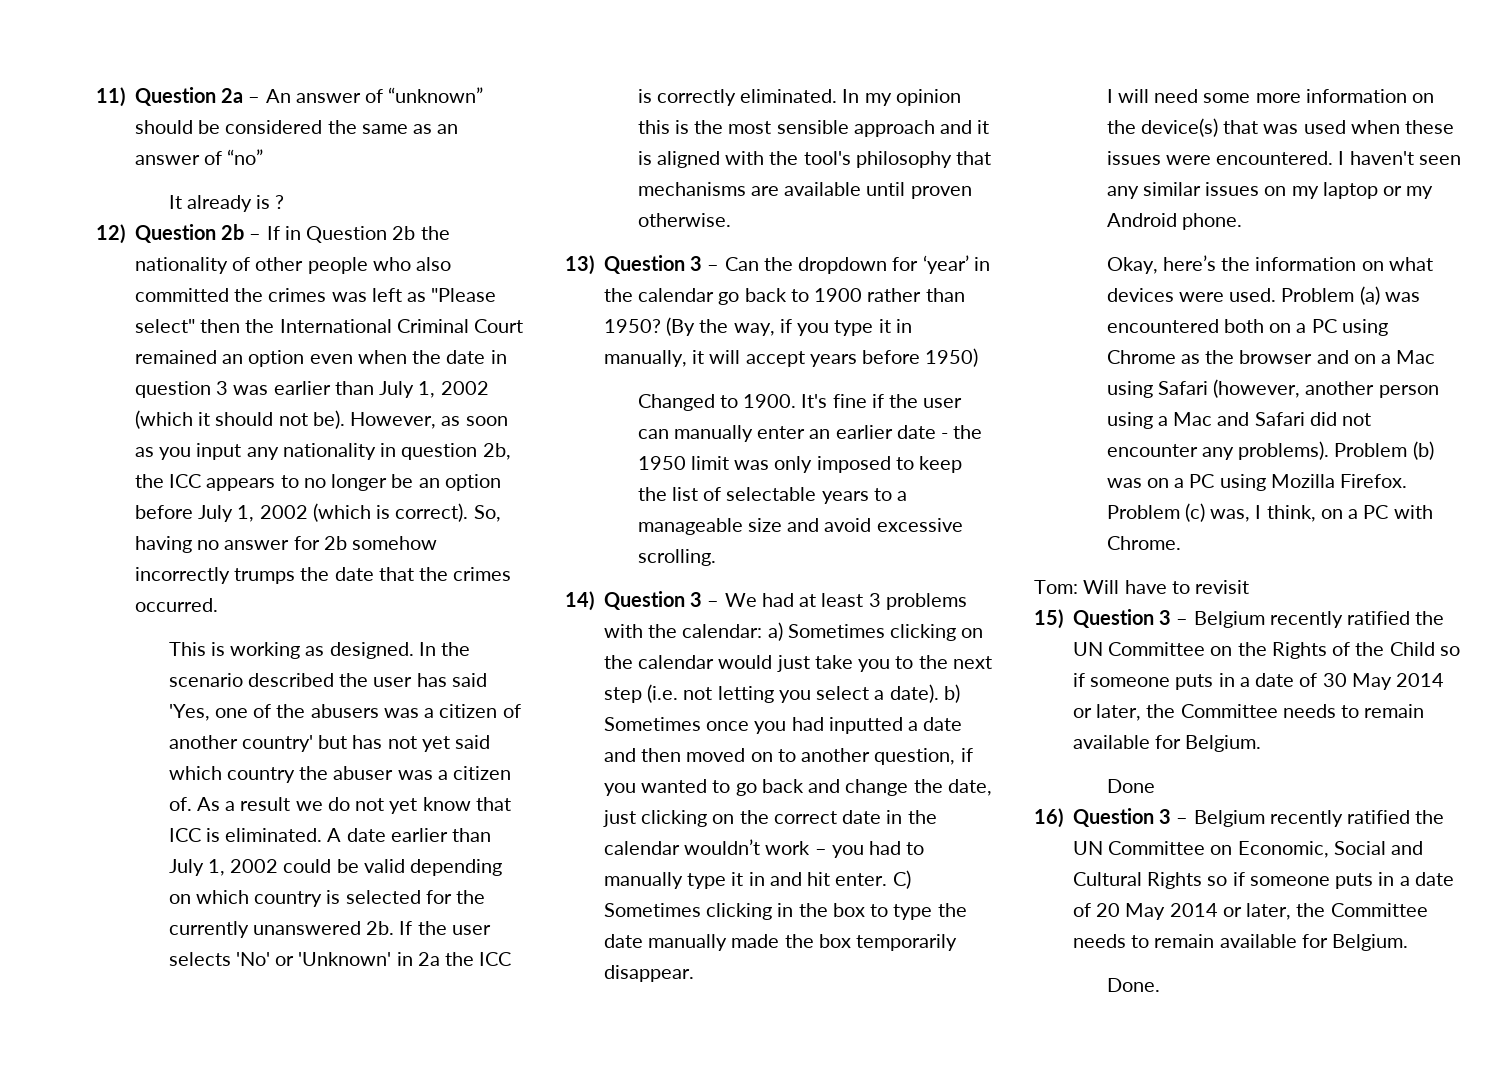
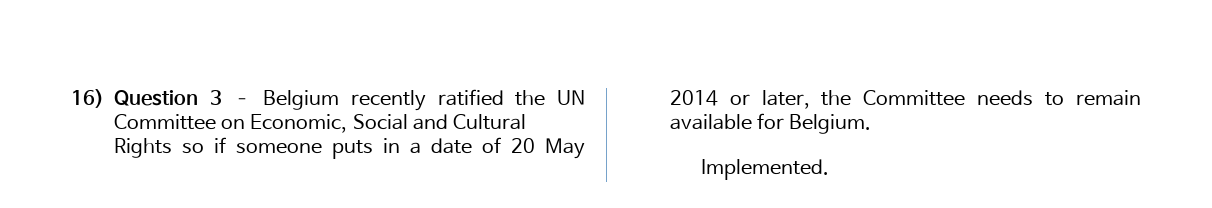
- 11) Question 2a – An answer of “unknown” should be considered the same as an answer of “no”
- It already is ?
- 12) Question 2b – If in Question 2b the nationality of other people who also committed the crimes was left as "Please select" then the International Criminal Court remained an option even when the date in question 3 was earlier than July 1, 2002 (which it should not be). However, as soon as you input any nationality in question 2b, the ICC appears to no longer be an option before July 1, 2002 (which is correct). So, having no answer for 2b somehow incorrectly trumps the date that the crimes occurred.
- This is working as designed. In the scenario described the user has said 'Yes, one of the abusers was a citizen of another country' but has not yet said which country the abuser was a citizen of. As a result we do not yet know that ICC is eliminated. A date earlier than July 1, 2002 could be valid depending on which country is selected for the currently unanswered 2b. If the user selects 'No' or 'Unknown' in 2a the ICC is correctly eliminated. In my opinion this is the most sensible approach and it is aligned with the tool's philosophy that mechanisms are available until proven otherwise.
- 13) Question 3 – Can the dropdown for ‘year’ in the calendar go back to 1900 rather than 1950? (By the way, if you type it in manually, it will accept years before 1950)
- Changed to 1900. It's fine if the user can manually enter an earlier date - the 1950 limit was only imposed to keep the list of selectable years to a manageable size and avoid excessive scrolling.
- 14) Question 3 – We had at least 3 problems with the calendar: a) Sometimes clicking on the calendar would just take you to the next step (i.e. not letting you select a date). b) Sometimes once you had inputted a date and then moved on to another question, if you wanted to go back and change the date, just clicking on the correct date in the calendar wouldn’t work – you had to manually type it in and hit enter. C) Sometimes clicking in the box to type the date manually made the box temporarily disappear.
- I will need some more information on the device(s) that was used when these issues were encountered. I haven't seen any similar issues on my laptop or my Android phone.
- Okay, here’s the information on what devices were used. Problem (a) was encountered both on a PC using Chrome as the browser and on a Mac using Safari (however, another person using a Mac and Safari did not encounter any problems). Problem (b) was on a PC using Mozilla Firefox. Problem (c) was, I think, on a PC with Chrome.
- Tom: Will have to revisit
- 15) Question 3 – Belgium recently ratified the UN Committee on the Rights of the Child so if someone puts in a date of 30 May 2014 or later, the Committee needs to remain available for Belgium.
- Done
- Done.
+ Implemented.

